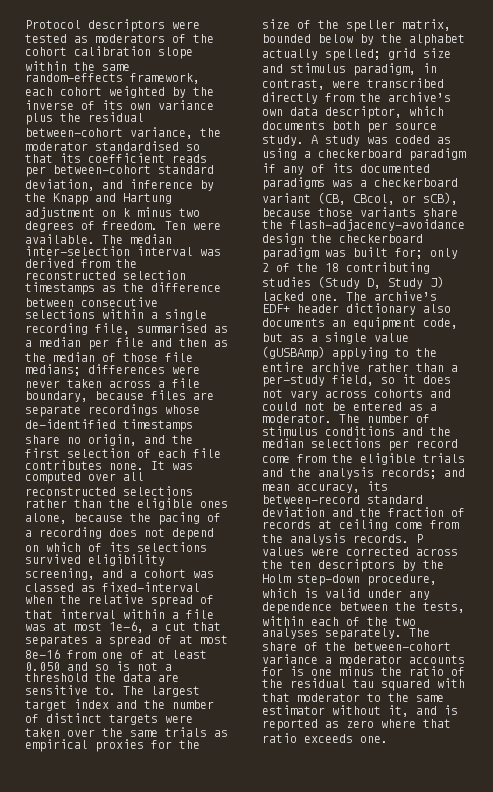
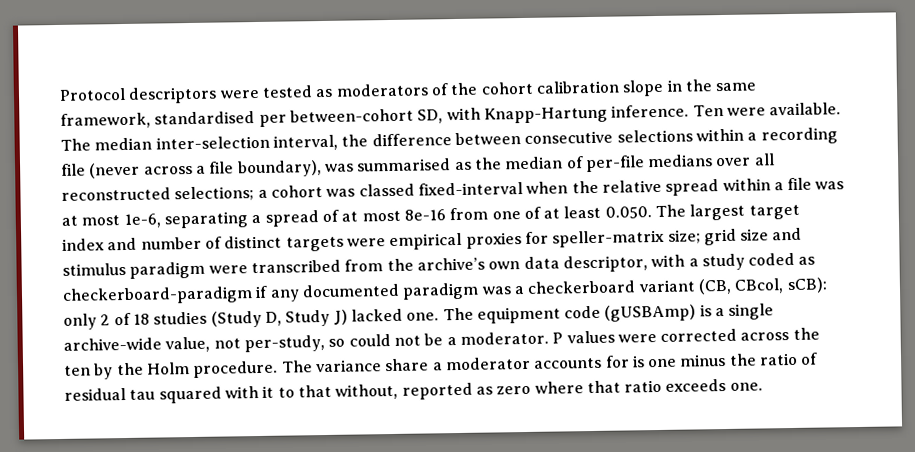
- Protocol descriptors were tested as moderators of the cohort calibration slope within the same random-effects framework, each cohort weighted by the inverse of its own variance plus the residual between-cohort variance, the moderator standardised so that its coefficient reads per between-cohort standard deviation, and inference by the Knapp and Hartung adjustment on k minus two degrees of freedom.
+ Protocol descriptors were tested as moderators of the cohort calibration slope in the same framework, standardised per between-cohort SD, with Knapp-Hartung inference.
- The median inter-selection interval was derived from the reconstructed selection timestamps as the difference between consecutive selections within a single recording file, summarised as a median per file and then as the median of those file medians; differences were never taken across a file boundary, because files are separate recordings whose de-identified timestamps share no origin, and the first selection of each file contributes none. It was computed over all reconstructed selections rather than the eligible ones alone, because the pacing of a recording does not depend on which of its selections survived eligibility screening, and a cohort was classed as fixed-interval when the relative spread of that interval within a file was at most 1e-6, a cut that separates a spread of at most 8e-16 from one of at least 0.050 and so is not a threshold the data are sensitive to. The largest target index and the number of distinct targets were taken over the same trials as empirical proxies for the size of the speller matrix, bounded below by the alphabet actually spelled;
+ The median inter-selection interval, the difference between consecutive selections within a recording file (never across a file boundary), was summarised as the median of per-file medians over all reconstructed selections; a cohort was classed fixed-interval when the relative spread within a file was at most 1e-6, separating a spread of at most 8e-16 from one of at least 0.050. The largest target index and number of distinct targets were empirical proxies for speller-matrix size;
- grid size and stimulus paradigm, in contrast, were transcribed directly from the archive’s own data descriptor, which documents both per source study. A study was coded as using a checkerboard paradigm if any of its documented paradigms was a checkerboard variant (CB, CBcol, or sCB), because those variants share the flash-adjacency-avoidance design the checkerboard paradigm was built for; only 2 of the 18 contributing studies (Study D, Study J) lacked one.
+ grid size and stimulus paradigm were transcribed from the archive’s own data descriptor, with a study coded as checkerboard-paradigm if any documented paradigm was a checkerboard variant (CB, CBcol, sCB): only 2 of 18 studies (Study D, Study J) lacked one.
- The archive’s EDF+ header dictionary also documents an equipment code, but as a single value (gUSBAmp) applying to the entire archive rather than a per-study field, so it does not vary across cohorts and could not be entered as a moderator. The number of stimulus conditions and the median selections per record come from the eligible trials and the analysis records; and mean accuracy, its between-record standard deviation and the fraction of records at ceiling come from the analysis records.
+ The equipment code (gUSBAmp) is a single archive-wide value, not per-study, so could not be a moderator.
- P values were corrected across the ten descriptors by the Holm step-down procedure, which is valid under any dependence between the tests, within each of the two analyses separately. The share of the between-cohort variance a moderator accounts for is one minus the ratio of the residual tau squared with that moderator to the same estimator without it, and is reported as zero where that ratio exceeds one.
+ P values were corrected across the ten by the Holm procedure. The variance share a moderator accounts for is one minus the ratio of residual tau squared with it to that without, reported as zero where that ratio exceeds one.

